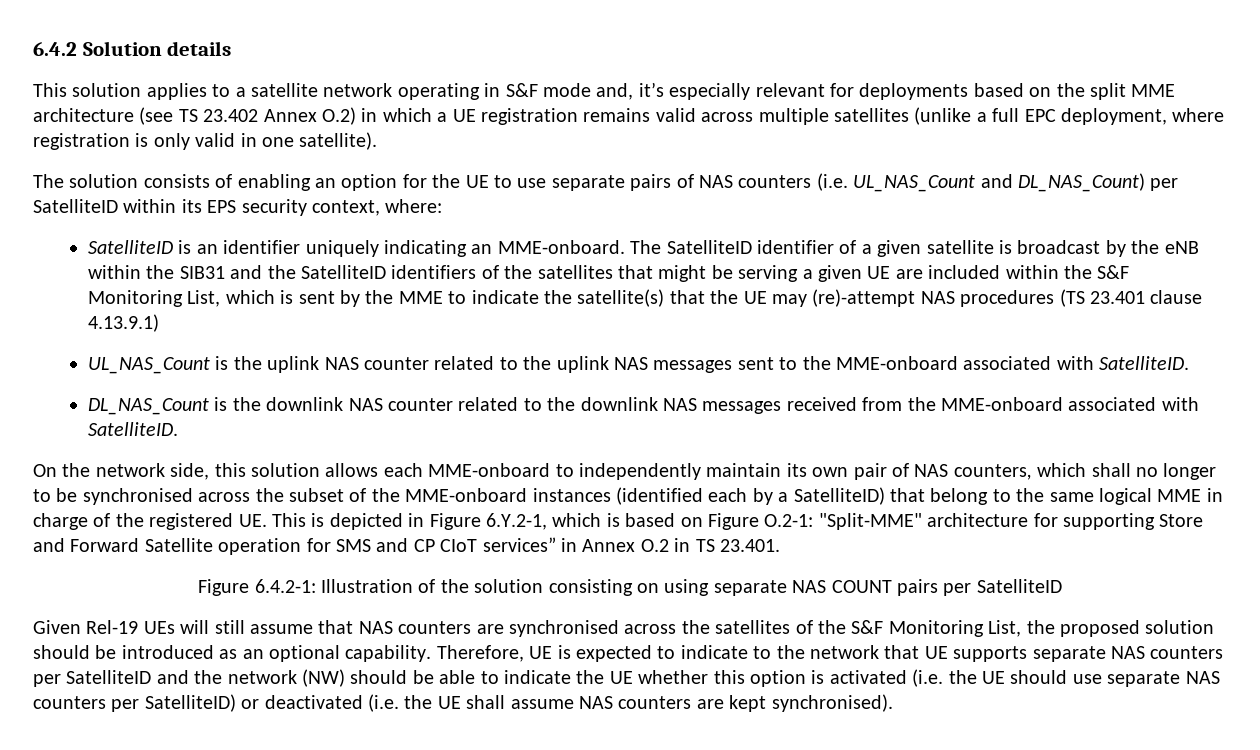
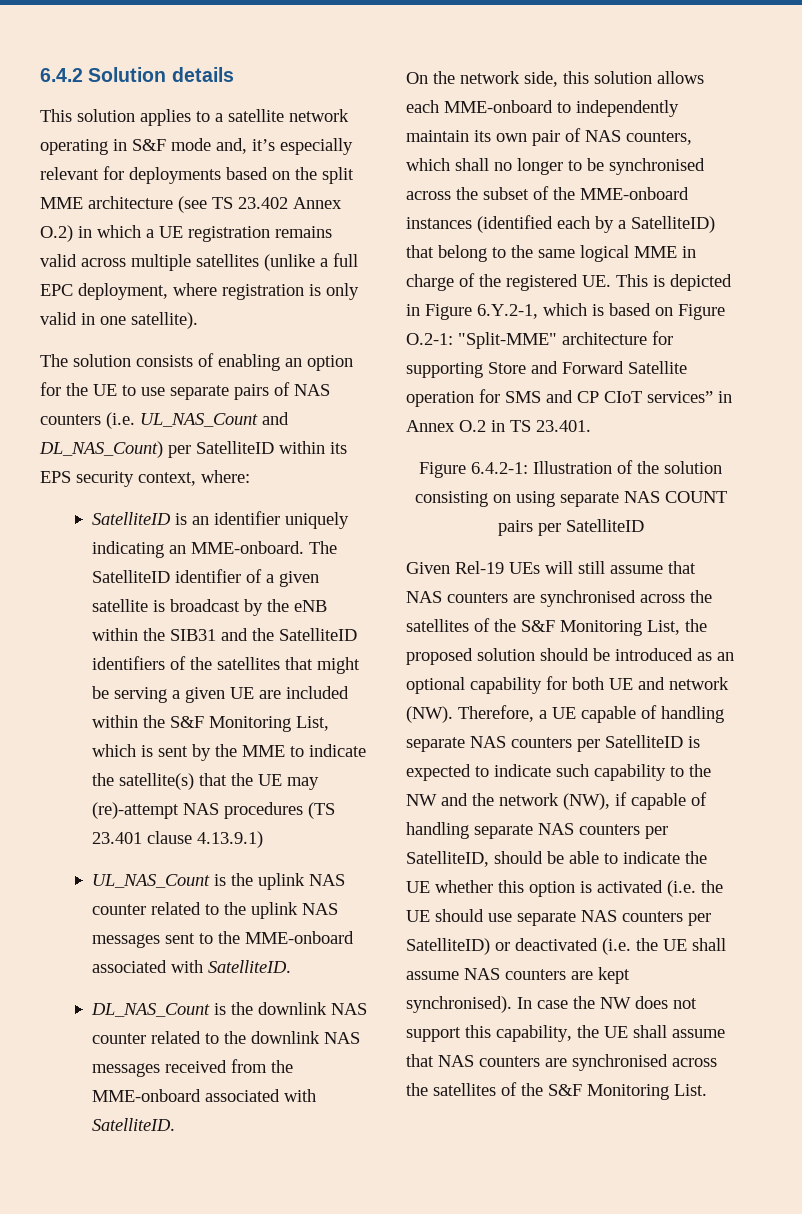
- Given Rel-19 UEs will still assume that NAS counters are synchronised across the satellites of the S&F Monitoring List, the proposed solution should be introduced as an optional capability. Therefore, UE is expected to indicate to the network that UE supports separate NAS counters per SatelliteID and the network (NW) should be able to indicate the UE whether this option is activated (i.e. the UE should use separate NAS counters per SatelliteID) or deactivated (i.e. the UE shall assume NAS counters are kept synchronised).
+ Given Rel-19 UEs will still assume that NAS counters are synchronised across the satellites of the S&F Monitoring List, the proposed solution should be introduced as an optional capability for both UE and network (NW). Therefore, a UE capable of handling separate NAS counters per SatelliteID is expected to indicate such capability to the NW and the network (NW), if capable of handling separate NAS counters per SatelliteID, should be able to indicate the UE whether this option is activated (i.e. the UE should use separate NAS counters per SatelliteID) or deactivated (i.e. the UE shall assume NAS counters are kept synchronised).
+ In case the NW does not support this capability, the UE shall assume that NAS counters are synchronised across the satellites of the S&F Monitoring List.

